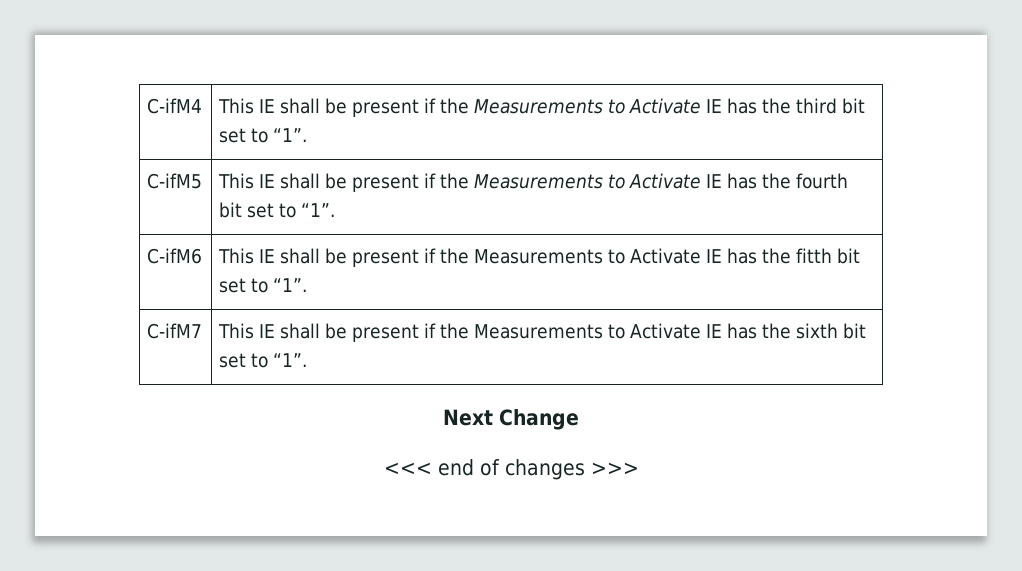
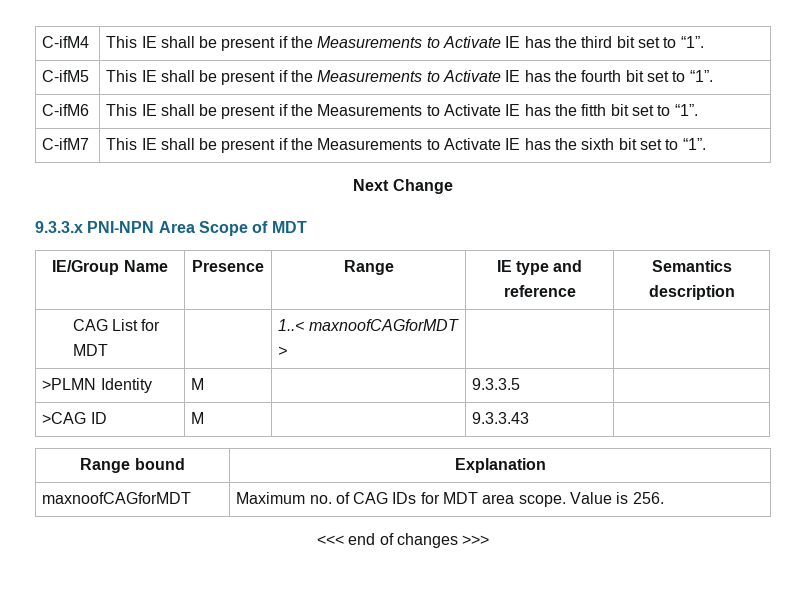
+ 9.3.3.x PNI-NPN Area Scope of MDT
+ IE/Group Name | Presence | Range | IE type and reference | Semantics description
+ CAG List for MDT | | 1..< maxnoofCAGforMDT > | |
+ >PLMN Identity | M | | 9.3.3.5 |
+ >CAG ID | M | | 9.3.3.43 |
+ Range bound | Explanation
+ maxnoofCAGforMDT | Maximum no. of CAG IDs for MDT area scope. Value is 256.

